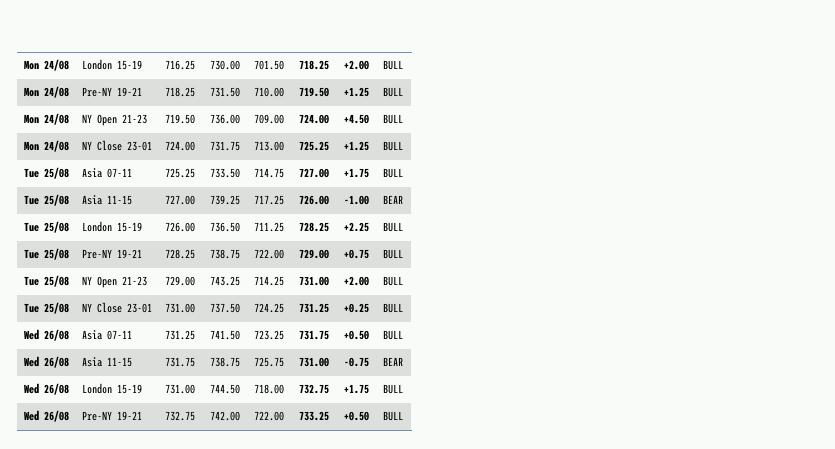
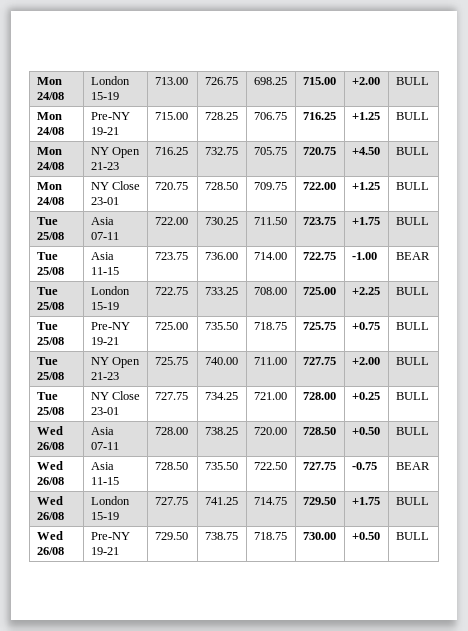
- Mon 24/08 | London 15-19 | 716.25 | 730.00 | 701.50 | 718.25 | +2.00 | BULL
+ Mon 24/08 | London 15-19 | 713.00 | 726.75 | 698.25 | 715.00 | +2.00 | BULL
- Mon 24/08 | Pre-NY 19-21 | 718.25 | 731.50 | 710.00 | 719.50 | +1.25 | BULL
+ Mon 24/08 | Pre-NY 19-21 | 715.00 | 728.25 | 706.75 | 716.25 | +1.25 | BULL
- Mon 24/08 | NY Open 21-23 | 719.50 | 736.00 | 709.00 | 724.00 | +4.50 | BULL
+ Mon 24/08 | NY Open 21-23 | 716.25 | 732.75 | 705.75 | 720.75 | +4.50 | BULL
- Mon 24/08 | NY Close 23-01 | 724.00 | 731.75 | 713.00 | 725.25 | +1.25 | BULL
+ Mon 24/08 | NY Close 23-01 | 720.75 | 728.50 | 709.75 | 722.00 | +1.25 | BULL
- Tue 25/08 | Asia 07-11 | 725.25 | 733.50 | 714.75 | 727.00 | +1.75 | BULL
+ Tue 25/08 | Asia 07-11 | 722.00 | 730.25 | 711.50 | 723.75 | +1.75 | BULL
- Tue 25/08 | Asia 11-15 | 727.00 | 739.25 | 717.25 | 726.00 | -1.00 | BEAR
+ Tue 25/08 | Asia 11-15 | 723.75 | 736.00 | 714.00 | 722.75 | -1.00 | BEAR
- Tue 25/08 | London 15-19 | 726.00 | 736.50 | 711.25 | 728.25 | +2.25 | BULL
+ Tue 25/08 | London 15-19 | 722.75 | 733.25 | 708.00 | 725.00 | +2.25 | BULL
- Tue 25/08 | Pre-NY 19-21 | 728.25 | 738.75 | 722.00 | 729.00 | +0.75 | BULL
+ Tue 25/08 | Pre-NY 19-21 | 725.00 | 735.50 | 718.75 | 725.75 | +0.75 | BULL
- Tue 25/08 | NY Open 21-23 | 729.00 | 743.25 | 714.25 | 731.00 | +2.00 | BULL
+ Tue 25/08 | NY Open 21-23 | 725.75 | 740.00 | 711.00 | 727.75 | +2.00 | BULL
- Tue 25/08 | NY Close 23-01 | 731.00 | 737.50 | 724.25 | 731.25 | +0.25 | BULL
+ Tue 25/08 | NY Close 23-01 | 727.75 | 734.25 | 721.00 | 728.00 | +0.25 | BULL
- Wed 26/08 | Asia 07-11 | 731.25 | 741.50 | 723.25 | 731.75 | +0.50 | BULL
+ Wed 26/08 | Asia 07-11 | 728.00 | 738.25 | 720.00 | 728.50 | +0.50 | BULL
- Wed 26/08 | Asia 11-15 | 731.75 | 738.75 | 725.75 | 731.00 | -0.75 | BEAR
+ Wed 26/08 | Asia 11-15 | 728.50 | 735.50 | 722.50 | 727.75 | -0.75 | BEAR
- Wed 26/08 | London 15-19 | 731.00 | 744.50 | 718.00 | 732.75 | +1.75 | BULL
+ Wed 26/08 | London 15-19 | 727.75 | 741.25 | 714.75 | 729.50 | +1.75 | BULL
- Wed 26/08 | Pre-NY 19-21 | 732.75 | 742.00 | 722.00 | 733.25 | +0.50 | BULL
+ Wed 26/08 | Pre-NY 19-21 | 729.50 | 738.75 | 718.75 | 730.00 | +0.50 | BULL

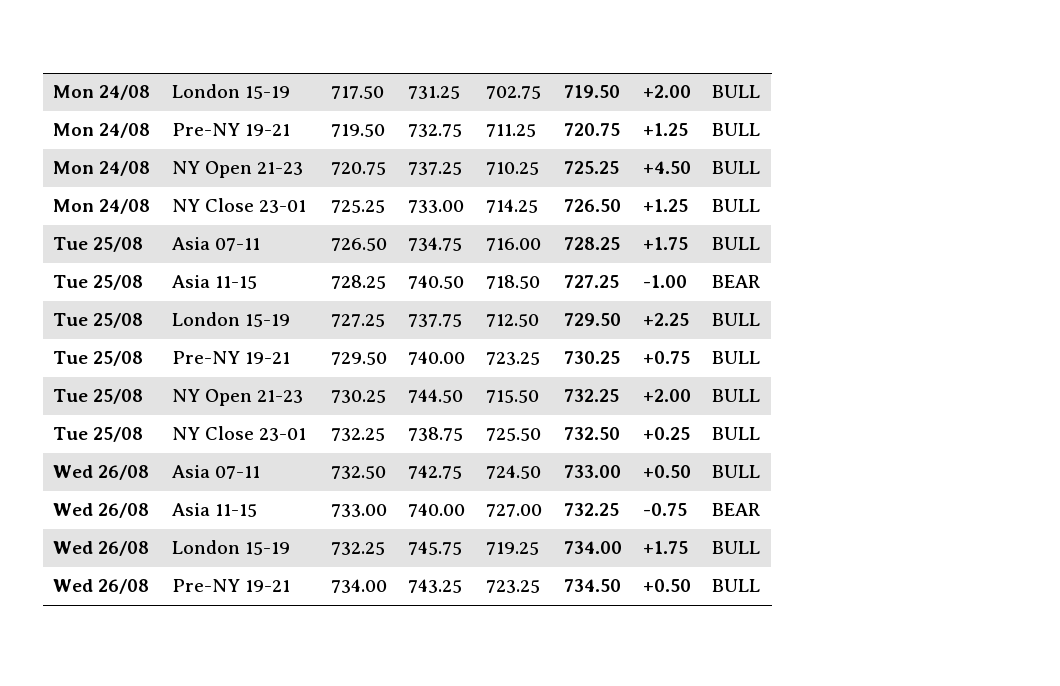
- Mon 24/08 | London 15-19 | 713.00 | 726.75 | 698.25 | 715.00 | +2.00 | BULL
+ Mon 24/08 | London 15-19 | 717.50 | 731.25 | 702.75 | 719.50 | +2.00 | BULL
- Mon 24/08 | Pre-NY 19-21 | 715.00 | 728.25 | 706.75 | 716.25 | +1.25 | BULL
+ Mon 24/08 | Pre-NY 19-21 | 719.50 | 732.75 | 711.25 | 720.75 | +1.25 | BULL
- Mon 24/08 | NY Open 21-23 | 716.25 | 732.75 | 705.75 | 720.75 | +4.50 | BULL
+ Mon 24/08 | NY Open 21-23 | 720.75 | 737.25 | 710.25 | 725.25 | +4.50 | BULL
- Mon 24/08 | NY Close 23-01 | 720.75 | 728.50 | 709.75 | 722.00 | +1.25 | BULL
+ Mon 24/08 | NY Close 23-01 | 725.25 | 733.00 | 714.25 | 726.50 | +1.25 | BULL
- Tue 25/08 | Asia 07-11 | 722.00 | 730.25 | 711.50 | 723.75 | +1.75 | BULL
+ Tue 25/08 | Asia 07-11 | 726.50 | 734.75 | 716.00 | 728.25 | +1.75 | BULL
- Tue 25/08 | Asia 11-15 | 723.75 | 736.00 | 714.00 | 722.75 | -1.00 | BEAR
+ Tue 25/08 | Asia 11-15 | 728.25 | 740.50 | 718.50 | 727.25 | -1.00 | BEAR
- Tue 25/08 | London 15-19 | 722.75 | 733.25 | 708.00 | 725.00 | +2.25 | BULL
+ Tue 25/08 | London 15-19 | 727.25 | 737.75 | 712.50 | 729.50 | +2.25 | BULL
- Tue 25/08 | Pre-NY 19-21 | 725.00 | 735.50 | 718.75 | 725.75 | +0.75 | BULL
+ Tue 25/08 | Pre-NY 19-21 | 729.50 | 740.00 | 723.25 | 730.25 | +0.75 | BULL
- Tue 25/08 | NY Open 21-23 | 725.75 | 740.00 | 711.00 | 727.75 | +2.00 | BULL
+ Tue 25/08 | NY Open 21-23 | 730.25 | 744.50 | 715.50 | 732.25 | +2.00 | BULL
- Tue 25/08 | NY Close 23-01 | 727.75 | 734.25 | 721.00 | 728.00 | +0.25 | BULL
+ Tue 25/08 | NY Close 23-01 | 732.25 | 738.75 | 725.50 | 732.50 | +0.25 | BULL
- Wed 26/08 | Asia 07-11 | 728.00 | 738.25 | 720.00 | 728.50 | +0.50 | BULL
+ Wed 26/08 | Asia 07-11 | 732.50 | 742.75 | 724.50 | 733.00 | +0.50 | BULL
- Wed 26/08 | Asia 11-15 | 728.50 | 735.50 | 722.50 | 727.75 | -0.75 | BEAR
+ Wed 26/08 | Asia 11-15 | 733.00 | 740.00 | 727.00 | 732.25 | -0.75 | BEAR
- Wed 26/08 | London 15-19 | 727.75 | 741.25 | 714.75 | 729.50 | +1.75 | BULL
+ Wed 26/08 | London 15-19 | 732.25 | 745.75 | 719.25 | 734.00 | +1.75 | BULL
- Wed 26/08 | Pre-NY 19-21 | 729.50 | 738.75 | 718.75 | 730.00 | +0.50 | BULL
+ Wed 26/08 | Pre-NY 19-21 | 734.00 | 743.25 | 723.25 | 734.50 | +0.50 | BULL

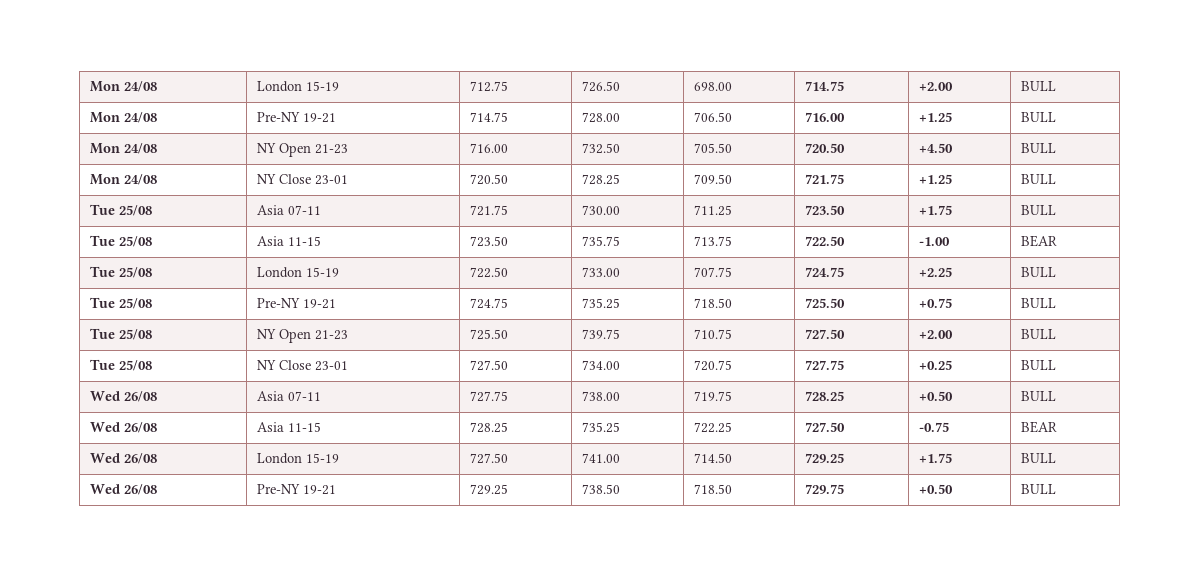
- Mon 24/08 | London 15-19 | 717.50 | 731.25 | 702.75 | 719.50 | +2.00 | BULL
+ Mon 24/08 | London 15-19 | 712.75 | 726.50 | 698.00 | 714.75 | +2.00 | BULL
- Mon 24/08 | Pre-NY 19-21 | 719.50 | 732.75 | 711.25 | 720.75 | +1.25 | BULL
+ Mon 24/08 | Pre-NY 19-21 | 714.75 | 728.00 | 706.50 | 716.00 | +1.25 | BULL
- Mon 24/08 | NY Open 21-23 | 720.75 | 737.25 | 710.25 | 725.25 | +4.50 | BULL
+ Mon 24/08 | NY Open 21-23 | 716.00 | 732.50 | 705.50 | 720.50 | +4.50 | BULL
- Mon 24/08 | NY Close 23-01 | 725.25 | 733.00 | 714.25 | 726.50 | +1.25 | BULL
+ Mon 24/08 | NY Close 23-01 | 720.50 | 728.25 | 709.50 | 721.75 | +1.25 | BULL
- Tue 25/08 | Asia 07-11 | 726.50 | 734.75 | 716.00 | 728.25 | +1.75 | BULL
+ Tue 25/08 | Asia 07-11 | 721.75 | 730.00 | 711.25 | 723.50 | +1.75 | BULL
- Tue 25/08 | Asia 11-15 | 728.25 | 740.50 | 718.50 | 727.25 | -1.00 | BEAR
+ Tue 25/08 | Asia 11-15 | 723.50 | 735.75 | 713.75 | 722.50 | -1.00 | BEAR
- Tue 25/08 | London 15-19 | 727.25 | 737.75 | 712.50 | 729.50 | +2.25 | BULL
+ Tue 25/08 | London 15-19 | 722.50 | 733.00 | 707.75 | 724.75 | +2.25 | BULL
- Tue 25/08 | Pre-NY 19-21 | 729.50 | 740.00 | 723.25 | 730.25 | +0.75 | BULL
+ Tue 25/08 | Pre-NY 19-21 | 724.75 | 735.25 | 718.50 | 725.50 | +0.75 | BULL
- Tue 25/08 | NY Open 21-23 | 730.25 | 744.50 | 715.50 | 732.25 | +2.00 | BULL
+ Tue 25/08 | NY Open 21-23 | 725.50 | 739.75 | 710.75 | 727.50 | +2.00 | BULL
- Tue 25/08 | NY Close 23-01 | 732.25 | 738.75 | 725.50 | 732.50 | +0.25 | BULL
+ Tue 25/08 | NY Close 23-01 | 727.50 | 734.00 | 720.75 | 727.75 | +0.25 | BULL
- Wed 26/08 | Asia 07-11 | 732.50 | 742.75 | 724.50 | 733.00 | +0.50 | BULL
+ Wed 26/08 | Asia 07-11 | 727.75 | 738.00 | 719.75 | 728.25 | +0.50 | BULL
- Wed 26/08 | Asia 11-15 | 733.00 | 740.00 | 727.00 | 732.25 | -0.75 | BEAR
+ Wed 26/08 | Asia 11-15 | 728.25 | 735.25 | 722.25 | 727.50 | -0.75 | BEAR
- Wed 26/08 | London 15-19 | 732.25 | 745.75 | 719.25 | 734.00 | +1.75 | BULL
+ Wed 26/08 | London 15-19 | 727.50 | 741.00 | 714.50 | 729.25 | +1.75 | BULL
- Wed 26/08 | Pre-NY 19-21 | 734.00 | 743.25 | 723.25 | 734.50 | +0.50 | BULL
+ Wed 26/08 | Pre-NY 19-21 | 729.25 | 738.50 | 718.50 | 729.75 | +0.50 | BULL

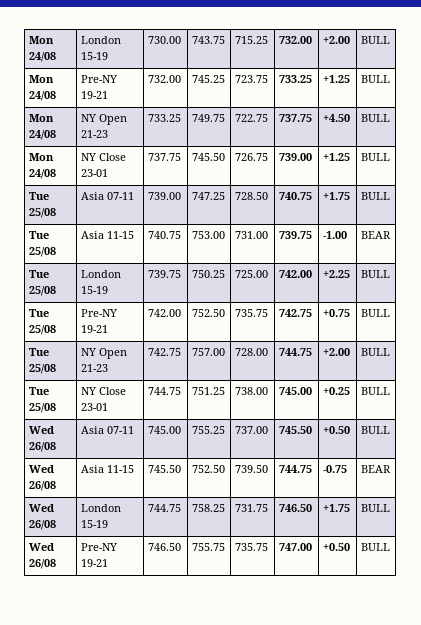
- Mon 24/08 | London 15-19 | 712.75 | 726.50 | 698.00 | 714.75 | +2.00 | BULL
+ Mon 24/08 | London 15-19 | 730.00 | 743.75 | 715.25 | 732.00 | +2.00 | BULL
- Mon 24/08 | Pre-NY 19-21 | 714.75 | 728.00 | 706.50 | 716.00 | +1.25 | BULL
+ Mon 24/08 | Pre-NY 19-21 | 732.00 | 745.25 | 723.75 | 733.25 | +1.25 | BULL
- Mon 24/08 | NY Open 21-23 | 716.00 | 732.50 | 705.50 | 720.50 | +4.50 | BULL
+ Mon 24/08 | NY Open 21-23 | 733.25 | 749.75 | 722.75 | 737.75 | +4.50 | BULL
- Mon 24/08 | NY Close 23-01 | 720.50 | 728.25 | 709.50 | 721.75 | +1.25 | BULL
+ Mon 24/08 | NY Close 23-01 | 737.75 | 745.50 | 726.75 | 739.00 | +1.25 | BULL
- Tue 25/08 | Asia 07-11 | 721.75 | 730.00 | 711.25 | 723.50 | +1.75 | BULL
+ Tue 25/08 | Asia 07-11 | 739.00 | 747.25 | 728.50 | 740.75 | +1.75 | BULL
- Tue 25/08 | Asia 11-15 | 723.50 | 735.75 | 713.75 | 722.50 | -1.00 | BEAR
+ Tue 25/08 | Asia 11-15 | 740.75 | 753.00 | 731.00 | 739.75 | -1.00 | BEAR
- Tue 25/08 | London 15-19 | 722.50 | 733.00 | 707.75 | 724.75 | +2.25 | BULL
+ Tue 25/08 | London 15-19 | 739.75 | 750.25 | 725.00 | 742.00 | +2.25 | BULL
- Tue 25/08 | Pre-NY 19-21 | 724.75 | 735.25 | 718.50 | 725.50 | +0.75 | BULL
+ Tue 25/08 | Pre-NY 19-21 | 742.00 | 752.50 | 735.75 | 742.75 | +0.75 | BULL
- Tue 25/08 | NY Open 21-23 | 725.50 | 739.75 | 710.75 | 727.50 | +2.00 | BULL
+ Tue 25/08 | NY Open 21-23 | 742.75 | 757.00 | 728.00 | 744.75 | +2.00 | BULL
- Tue 25/08 | NY Close 23-01 | 727.50 | 734.00 | 720.75 | 727.75 | +0.25 | BULL
+ Tue 25/08 | NY Close 23-01 | 744.75 | 751.25 | 738.00 | 745.00 | +0.25 | BULL
- Wed 26/08 | Asia 07-11 | 727.75 | 738.00 | 719.75 | 728.25 | +0.50 | BULL
+ Wed 26/08 | Asia 07-11 | 745.00 | 755.25 | 737.00 | 745.50 | +0.50 | BULL
- Wed 26/08 | Asia 11-15 | 728.25 | 735.25 | 722.25 | 727.50 | -0.75 | BEAR
+ Wed 26/08 | Asia 11-15 | 745.50 | 752.50 | 739.50 | 744.75 | -0.75 | BEAR
- Wed 26/08 | London 15-19 | 727.50 | 741.00 | 714.50 | 729.25 | +1.75 | BULL
+ Wed 26/08 | London 15-19 | 744.75 | 758.25 | 731.75 | 746.50 | +1.75 | BULL
- Wed 26/08 | Pre-NY 19-21 | 729.25 | 738.50 | 718.50 | 729.75 | +0.50 | BULL
+ Wed 26/08 | Pre-NY 19-21 | 746.50 | 755.75 | 735.75 | 747.00 | +0.50 | BULL

